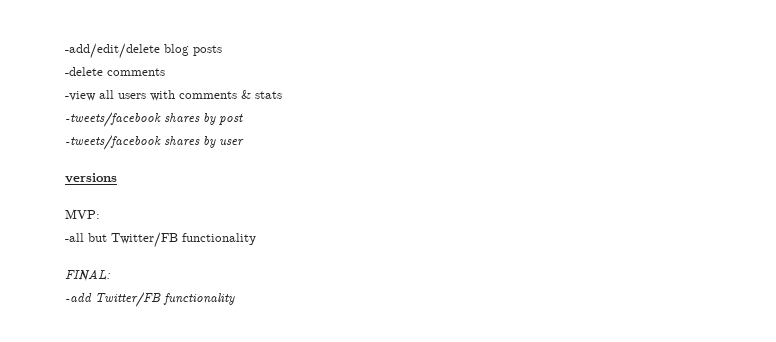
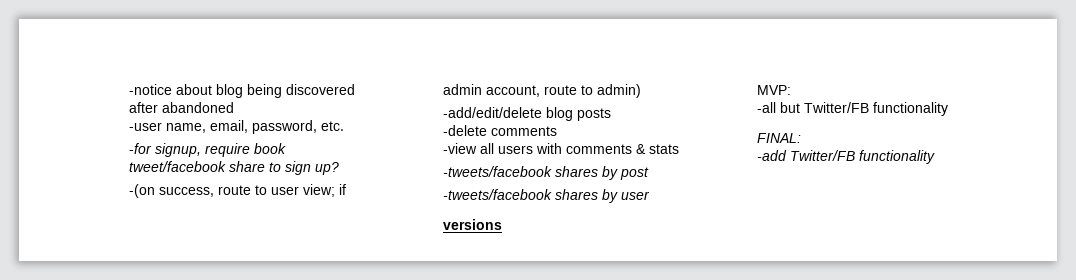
+ -notice about blog being discovered after abandoned
+ -user name, email, password, etc.
+ -for signup, require book tweet/facebook share to sign up?
+ -(on success, route to user view; if admin account, route to admin)

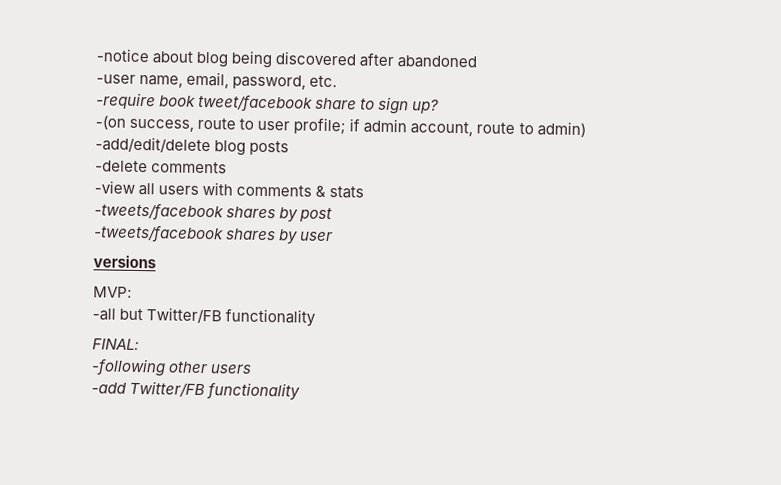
- -for signup, require book tweet/facebook share to sign up?
+ -require book tweet/facebook share to sign up?
- -(on success, route to user view; if admin account, route to admin)
+ -(on success, route to user profile; if admin account, route to admin)
+ -following other users

